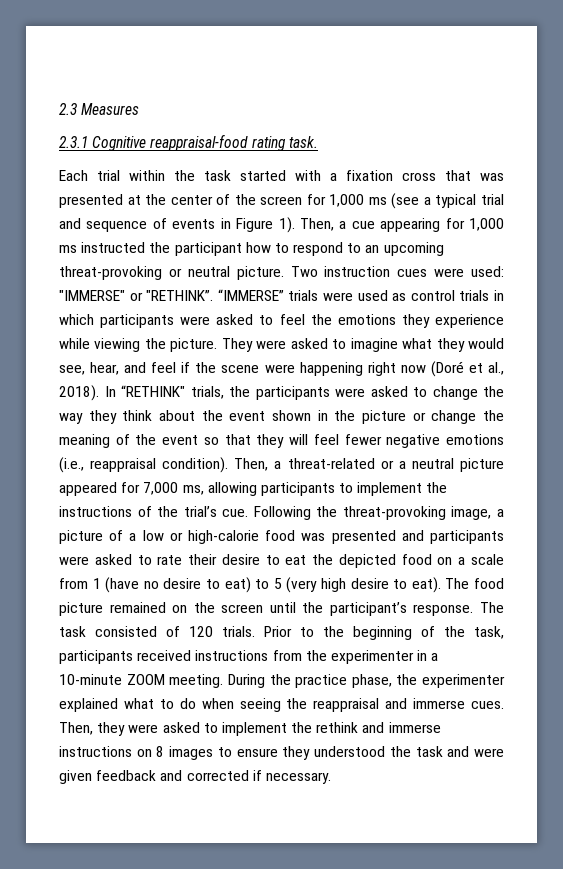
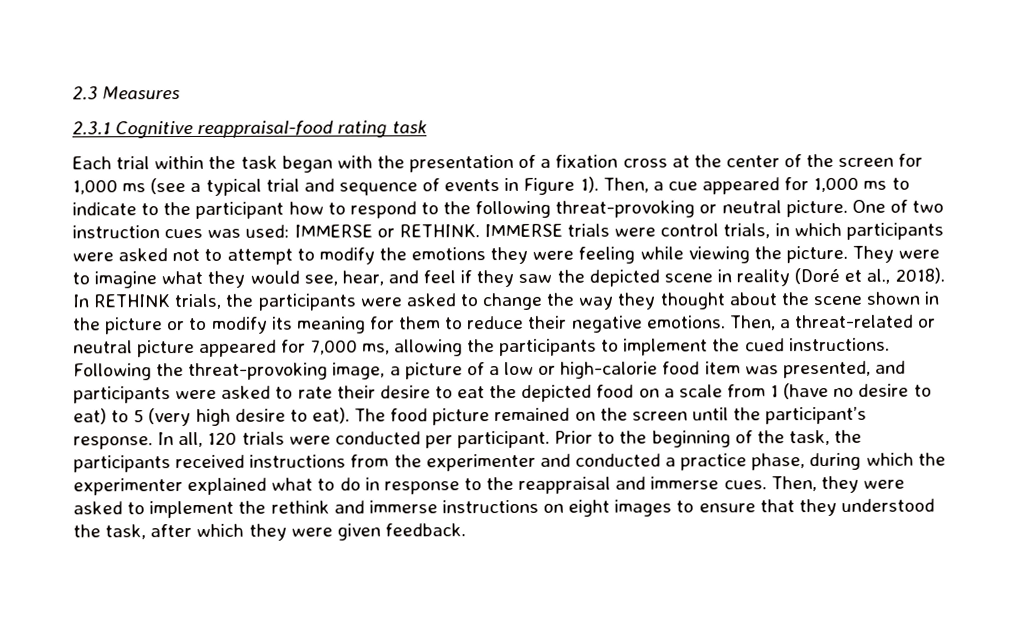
- 2.3.1 Cognitive reappraisal-food rating task.
+ 2.3.1 Cognitive reappraisal-food rating task
- Each trial within the task started with a fixation cross that was presented at the center of the screen for 1,000 ms (see a typical trial and sequence of events in Figure 1).
+ Each trial within the task began with the presentation of a fixation cross at the center of the screen for 1,000 ms (see a typical trial and sequence of events in Figure 1).
- Then, a cue appearing for 1,000 ms instructed the participant how to respond to an upcoming threat-provoking or neutral picture.
+ Then, a cue appeared for 1,000 ms to indicate to the participant how to respond to the following threat-provoking or neutral picture.
- Two instruction cues were used: "IMMERSE" or "RETHINK”. “IMMERSE” trials were used as control trials in which participants were asked to feel the emotions they experience while viewing the picture.
+ One of two instruction cues was used: IMMERSE or RETHINK. IMMERSE trials were control trials, in which participants were asked not to attempt to modify the emotions they were feeling while viewing the picture.
- They were asked to imagine what they would see, hear, and feel if the scene were happening right now (Doré et al., 2018).
+ They were to imagine what they would see, hear, and feel if they saw the depicted scene in reality (Doré et al., 2018).
- In “RETHINK" trials, the participants were asked to change the way they think about the event shown in the picture or change the meaning of the event so that they will feel fewer negative emotions (i.e., reappraisal condition).
+ In RETHINK trials, the participants were asked to change the way they thought about the scene shown in the picture or to modify its meaning for them to reduce their negative emotions.
- Then, a threat-related or a neutral picture appeared for 7,000 ms, allowing participants to implement the instructions of the trial’s cue.
+ Then, a threat-related or neutral picture appeared for 7,000 ms, allowing the participants to implement the cued instructions.
- Following the threat-provoking image, a picture of a low or high-calorie food was presented and participants were asked to rate their desire to eat the depicted food on a scale from 1 (have no desire to eat) to 5 (very high desire to eat).
+ Following the threat-provoking image, a picture of a low or high-calorie food item was presented, and participants were asked to rate their desire to eat the depicted food on a scale from 1 (have no desire to eat) to 5 (very high desire to eat).
- The task consisted of 120 trials.
+ In all, 120 trials were conducted per participant.
- Prior to the beginning of the task, participants received instructions from the experimenter in a 10-minute ZOOM meeting. During the practice phase, the experimenter explained what to do when seeing the reappraisal and immerse cues.
+ Prior to the beginning of the task, the participants received instructions from the experimenter and conducted a practice phase, during which the experimenter explained what to do in response to the reappraisal and immerse cues.
- Then, they were asked to implement the rethink and immerse instructions on 8 images to ensure they understood the task and were given feedback and corrected if necessary.
+ Then, they were asked to implement the rethink and immerse instructions on eight images to ensure that they understood the task, after which they were given feedback.

